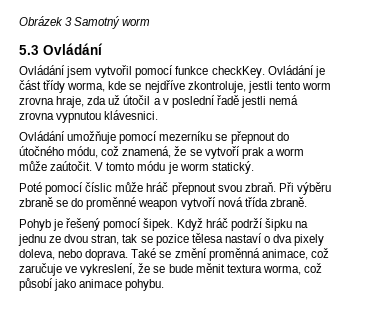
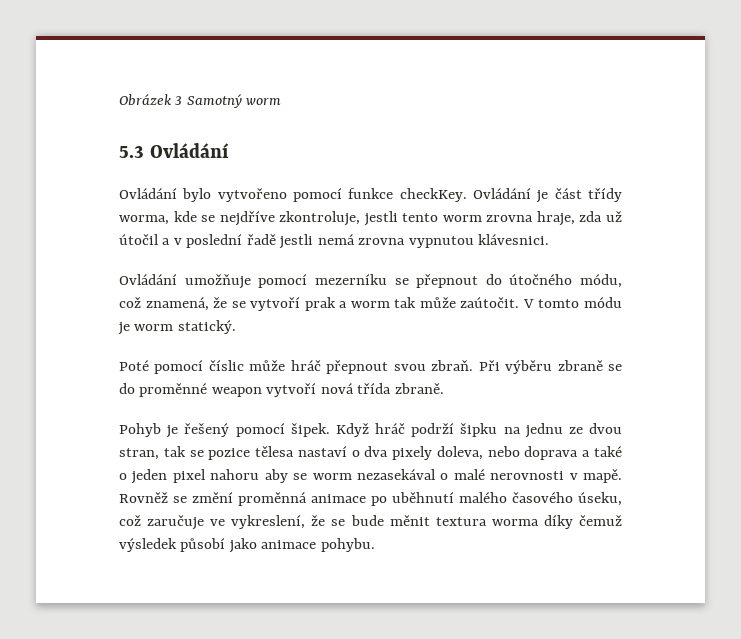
- Ovládání jsem vytvořil pomocí funkce checkKey.
+ Ovládání bylo vytvořeno pomocí funkce checkKey.
- Ovládání umožňuje pomocí mezerníku se přepnout do útočného módu, což znamená, že se vytvoří prak a worm může zaútočit.
+ Ovládání umožňuje pomocí mezerníku se přepnout do útočného módu, což znamená, že se vytvoří prak a worm tak může zaútočit.
- Když hráč podrží šipku na jednu ze dvou stran, tak se pozice tělesa nastaví o dva pixely doleva, nebo doprava. Také se změní proměnná animace, což zaručuje ve vykreslení, že se bude měnit textura worma, což působí jako animace pohybu.
+ Když hráč podrží šipku na jednu ze dvou stran, tak se pozice tělesa nastaví o dva pixely doleva, nebo doprava a také o jeden pixel nahoru aby se worm nezasekával o malé nerovnosti v mapě. Rovněž se změní proměnná animace po uběhnutí malého časového úseku, což zaručuje ve vykreslení, že se bude měnit textura worma díky čemuž výsledek působí jako animace pohybu.

